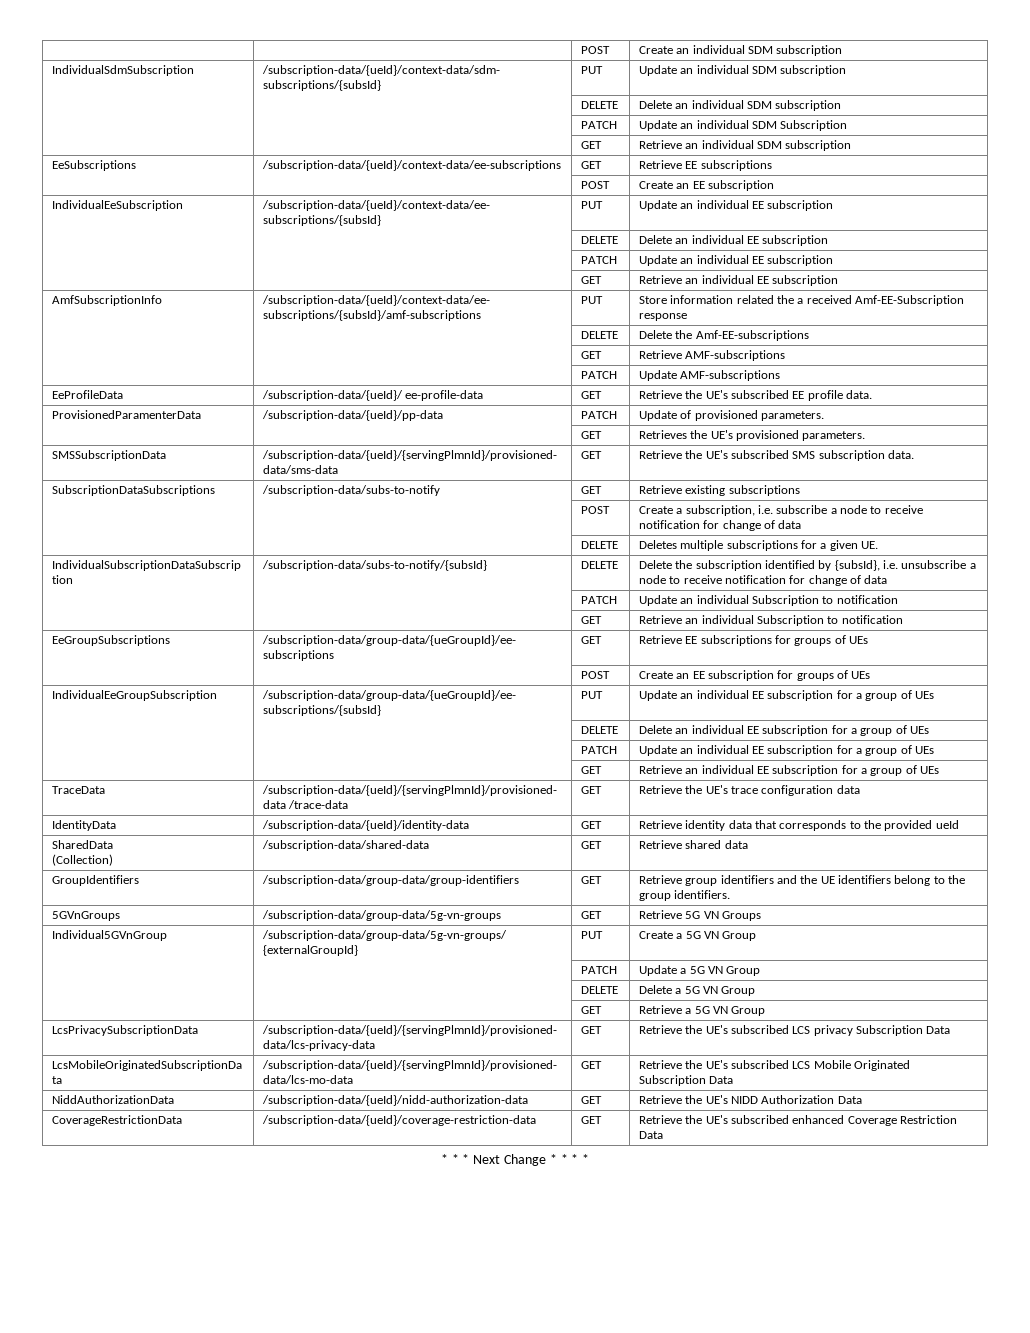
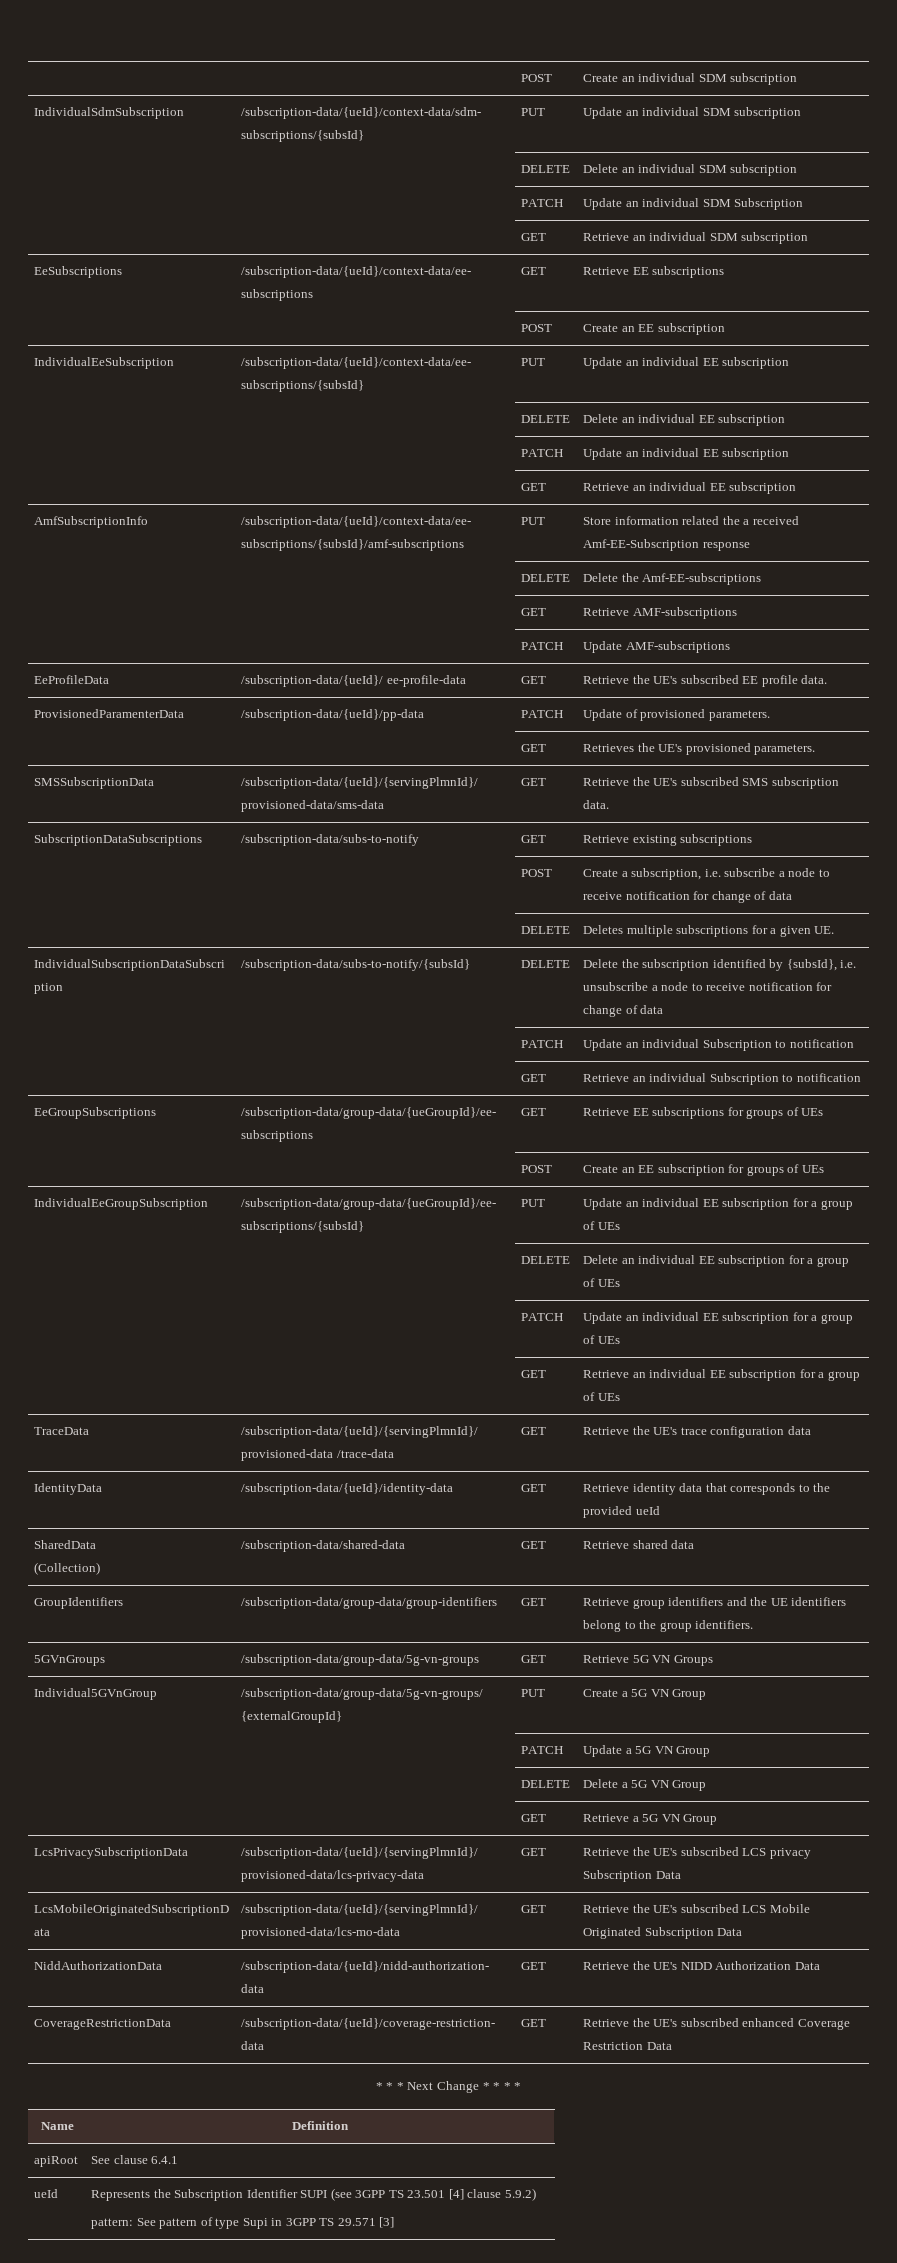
+ Name | Definition
+ apiRoot | See clause 6.4.1
+ ueId | Represents the Subscription Identifier SUPI (see 3GPP TS 23.501 [4] clause 5.9.2)
+ pattern: See pattern of type Supi in 3GPP TS 29.571 [3]

